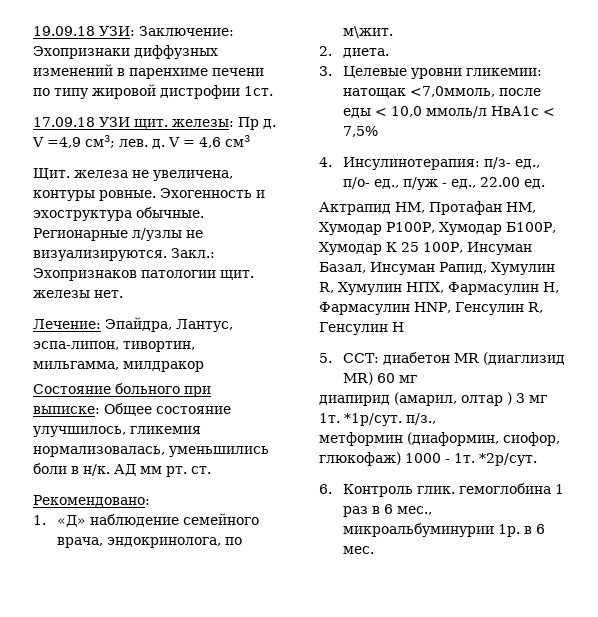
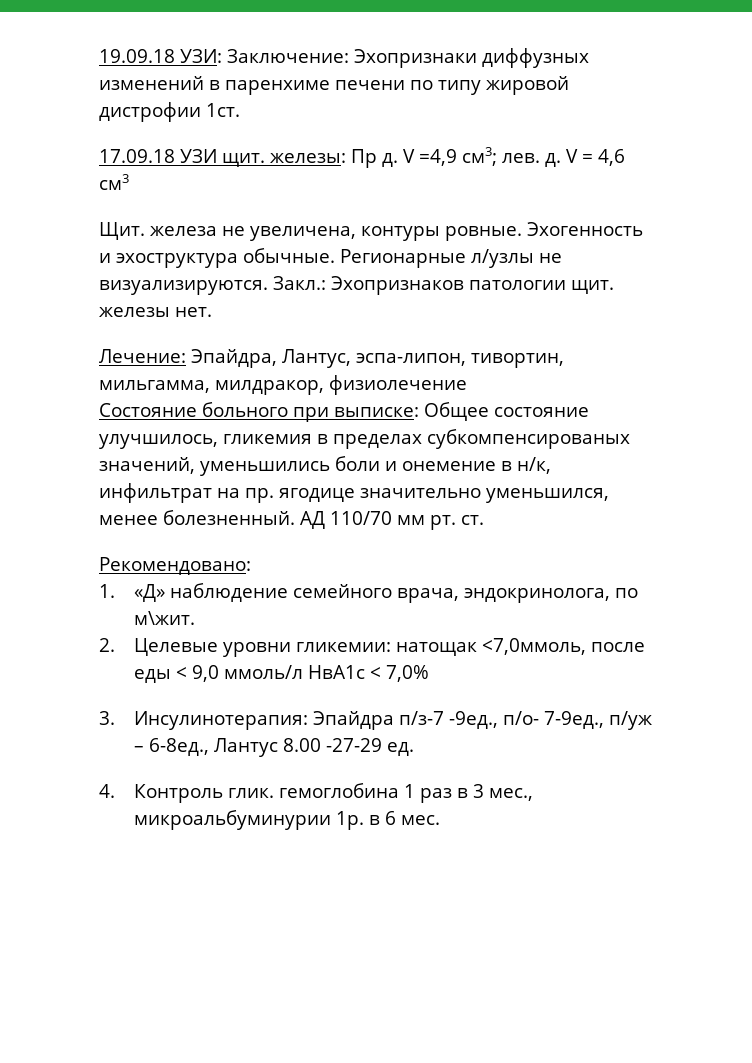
- Лечение: Эпайдра, Лантус, эспа-липон, тивортин, мильгамма, милдракор
+ Лечение: Эпайдра, Лантус, эспа-липон, тивортин, мильгамма, милдракор, физиолечение
- Состояние больного при выписке: Общее состояние улучшилось, гликемия нормализовалась, уменьшились боли в н/к. АД мм рт. ст.
+ Состояние больного при выписке: Общее состояние улучшилось, гликемия в пределах субкомпенсированых значений, уменьшились боли и онемение в н/к, инфильтрат на пр. ягодице значительно уменьшился, менее болезненный. АД 110/70 мм рт. ст.
- 2. диета.
- 3. Целевые уровни гликемии: натощак <7,0ммоль, после еды < 10,0 ммоль/л НвА1с < 7,5%
- 4. Инсулинотерапия: п/з- ед., п/о- ед., п/уж - ед., 22.00 ед.
- Актрапид НМ, Протафан НМ, Хумодар Р100Р, Хумодар Б100Р, Хумодар К 25 100Р, Инсуман Базал, Инсуман Рапид, Хумулин R, Хумулин НПХ, Фармасулин Н, Фармасулин НNР, Генсулин R, Генсулин Н
- 5. ССТ: диабетон МR (диаглизид МR) 60 мг
- диапирид (амарил, олтар ) 3 мг 1т. *1р/сут. п/з.,
- метформин (диаформин, сиофор, глюкофаж) 1000 - 1т. *2р/сут.
- 6. Контроль глик. гемоглобина 1 раз в 6 мес., микроальбуминурии 1р. в 6 мес.
+ 2. Целевые уровни гликемии: натощак <7,0ммоль, после еды < 9,0 ммоль/л НвА1с < 7,0%
+ 3. Инсулинотерапия: Эпайдра п/з-7 -9ед., п/о- 7-9ед., п/уж – 6-8ед., Лантус 8.00 -27-29 ед.
+ 4. Контроль глик. гемоглобина 1 раз в 3 мес., микроальбуминурии 1р. в 6 мес.

